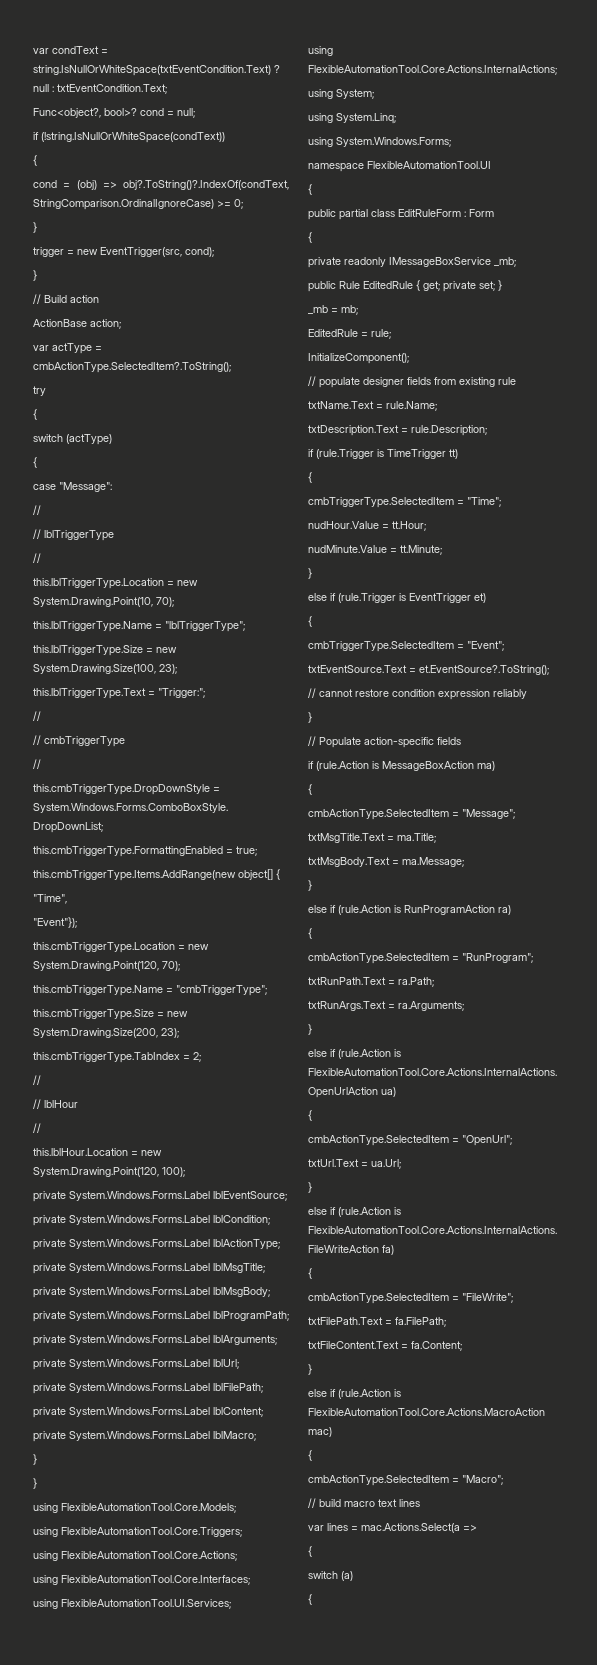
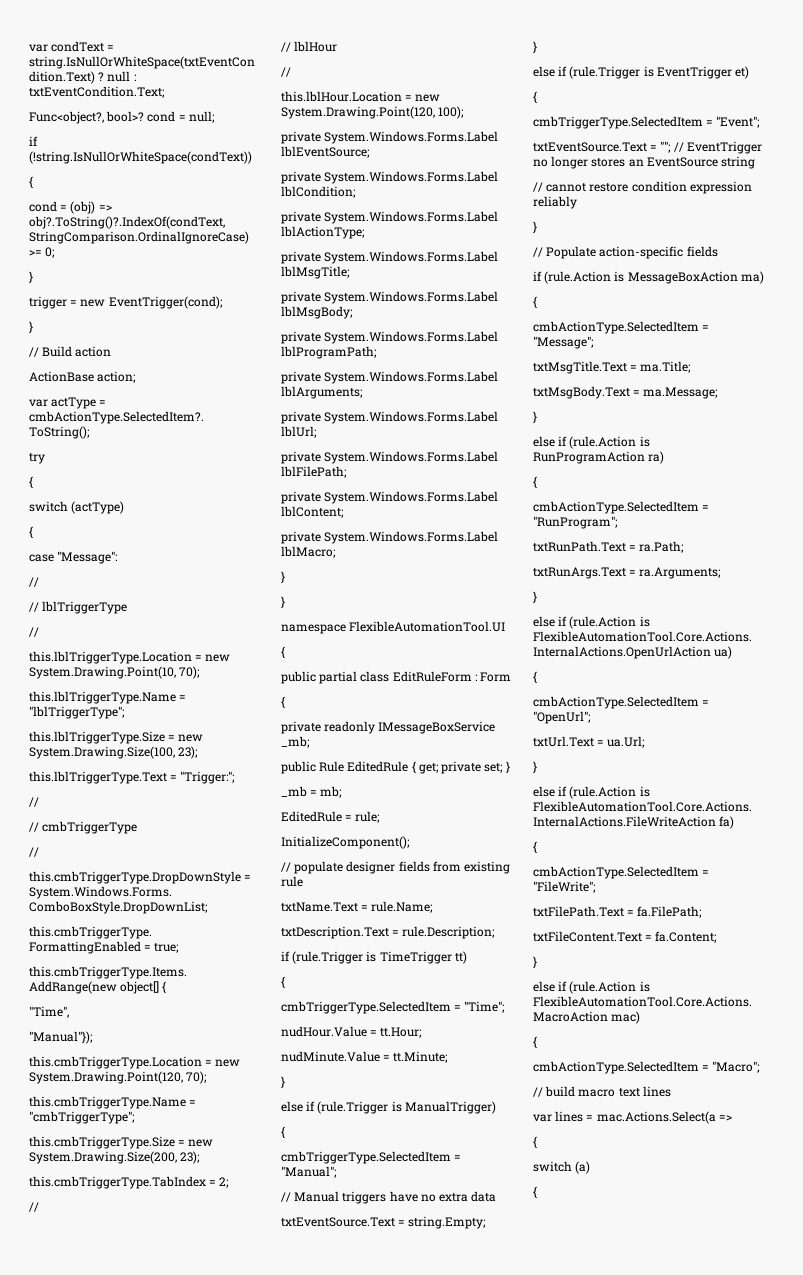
- trigger = new EventTrigger(src, cond);
+ trigger = new EventTrigger(cond);
- "Event"});
+ "Manual"});
- using FlexibleAutomationTool.Core.Models;
- using FlexibleAutomationTool.Core.Triggers;
- using FlexibleAutomationTool.Core.Actions;
- using FlexibleAutomationTool.Core.Interfaces;
- using FlexibleAutomationTool.UI.Services;
- using FlexibleAutomationTool.Core.Actions.InternalActions;
- using System;
- using System.Linq;
- using System.Windows.Forms;
+ else if (rule.Trigger is ManualTrigger)
+ {
+ cmbTriggerType.SelectedItem = "Manual";
+ // Manual triggers have no extra data
+ txtEventSource.Text = string.Empty;
+ }
- txtEventSource.Text = et.EventSource?.ToString();
+ txtEventSource.Text = ""; // EventTrigger no longer stores an EventSource string

